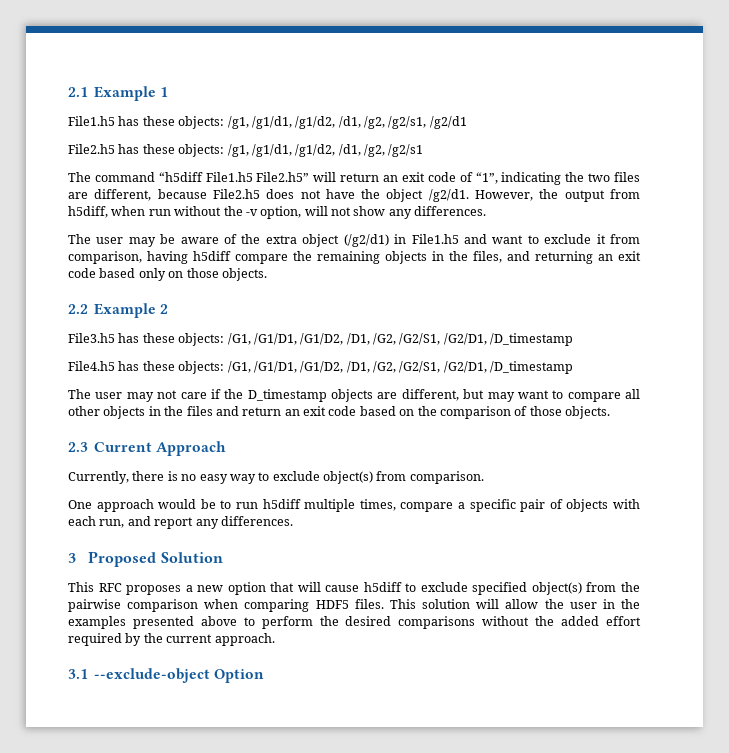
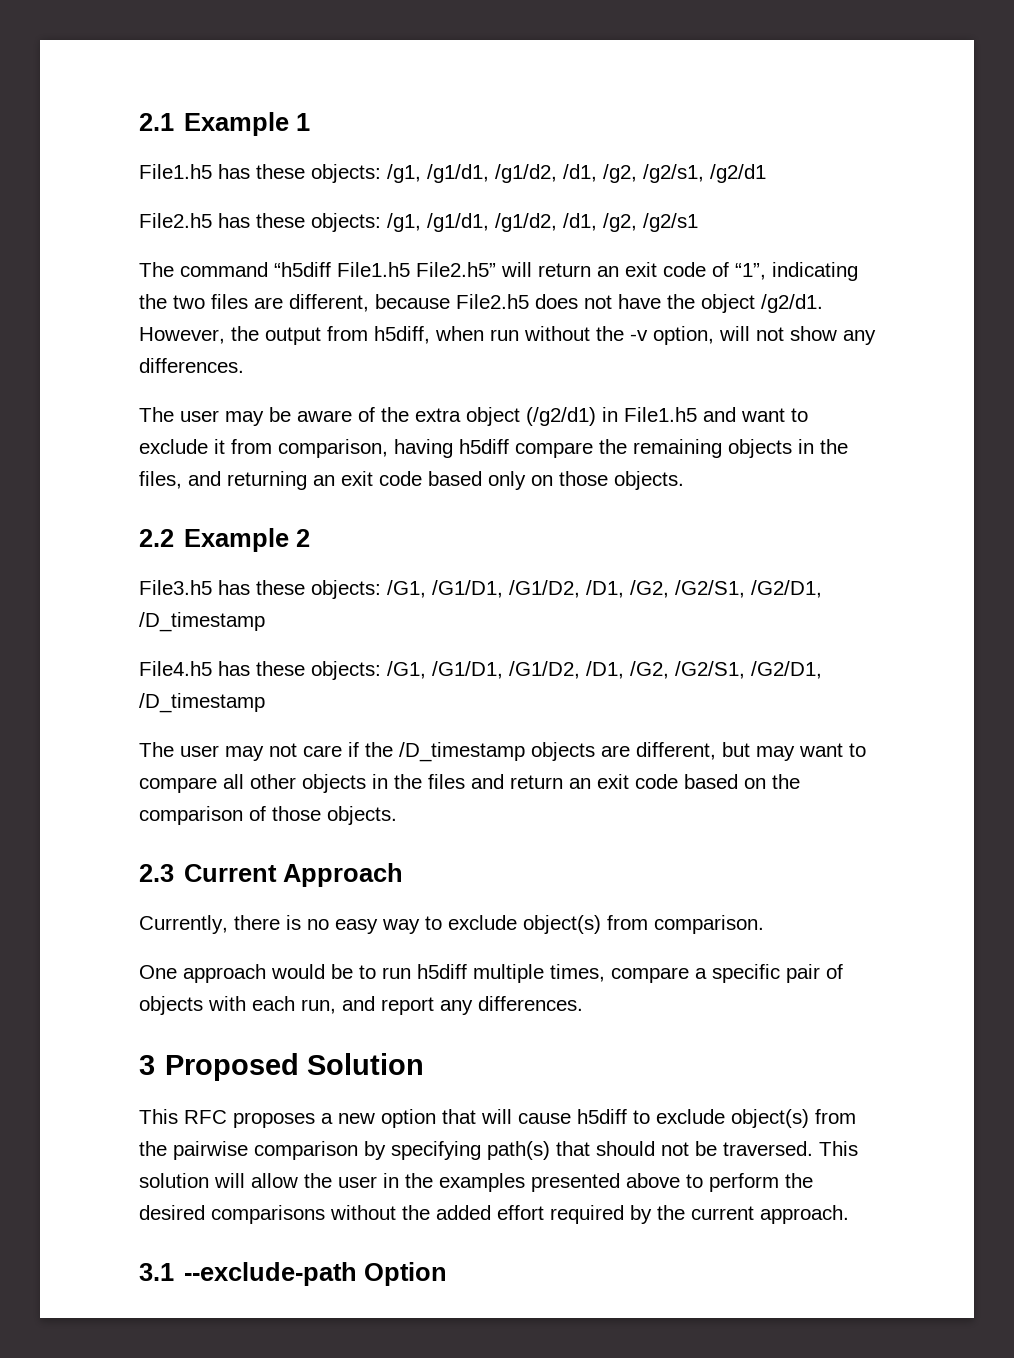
- The user may not care if the D_timestamp objects are different, but may want to compare all other objects in the files and return an exit code based on the comparison of those objects.
+ The user may not care if the /D_timestamp objects are different, but may want to compare all other objects in the files and return an exit code based on the comparison of those objects.
- This RFC proposes a new option that will cause h5diff to exclude specified object(s) from the pairwise comparison when comparing HDF5 files.
+ This RFC proposes a new option that will cause h5diff to exclude object(s) from the pairwise comparison by specifying path(s) that should not be traversed.
- 3.1 --exclude-object Option
+ 3.1 --exclude-path Option

